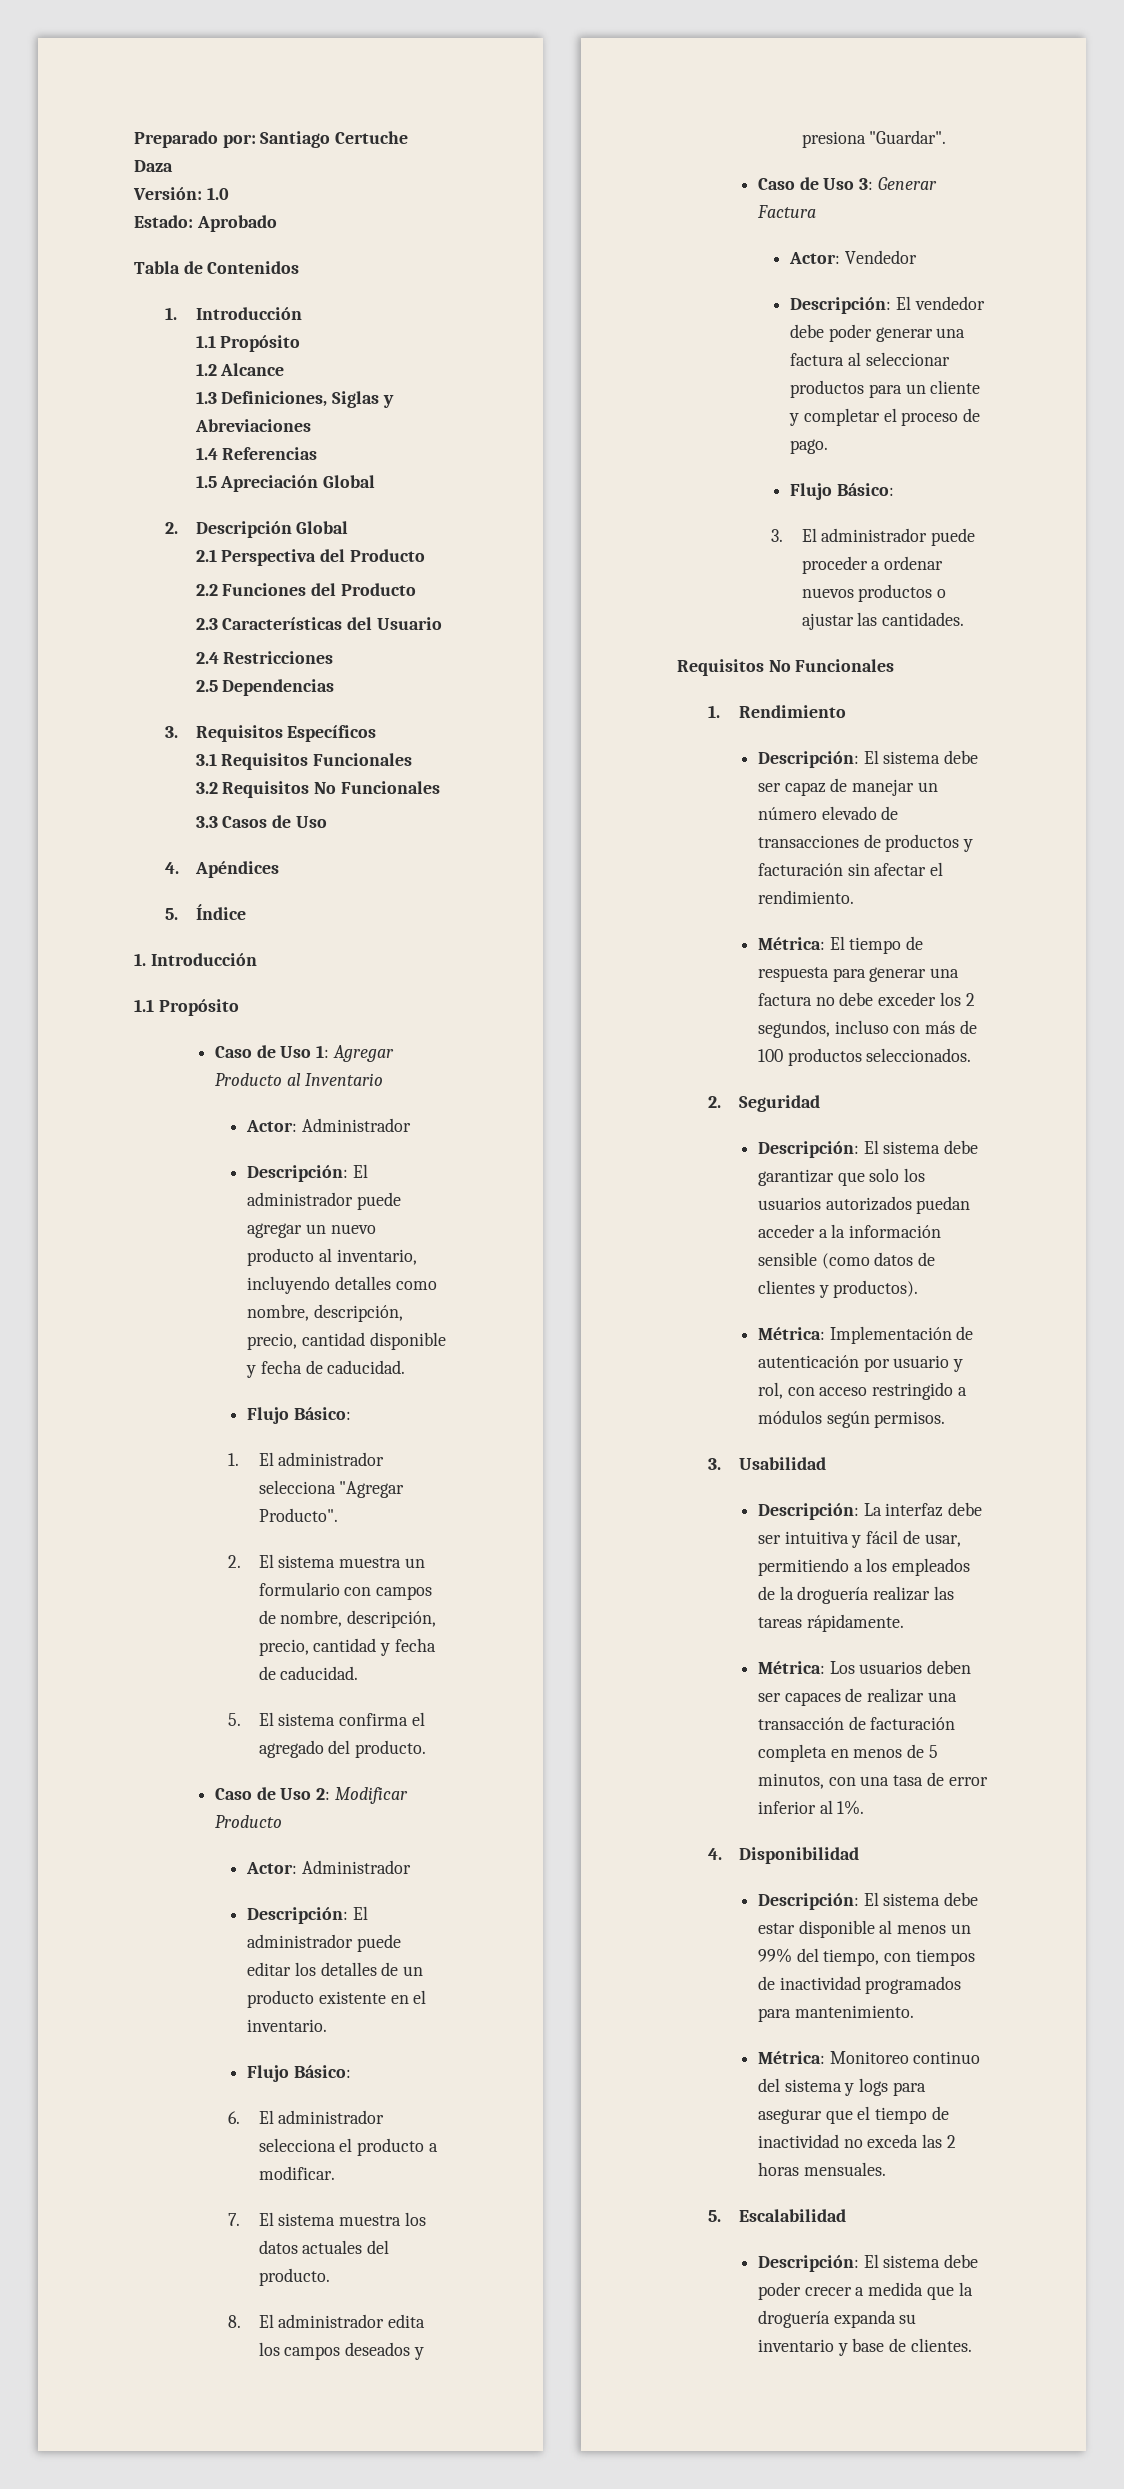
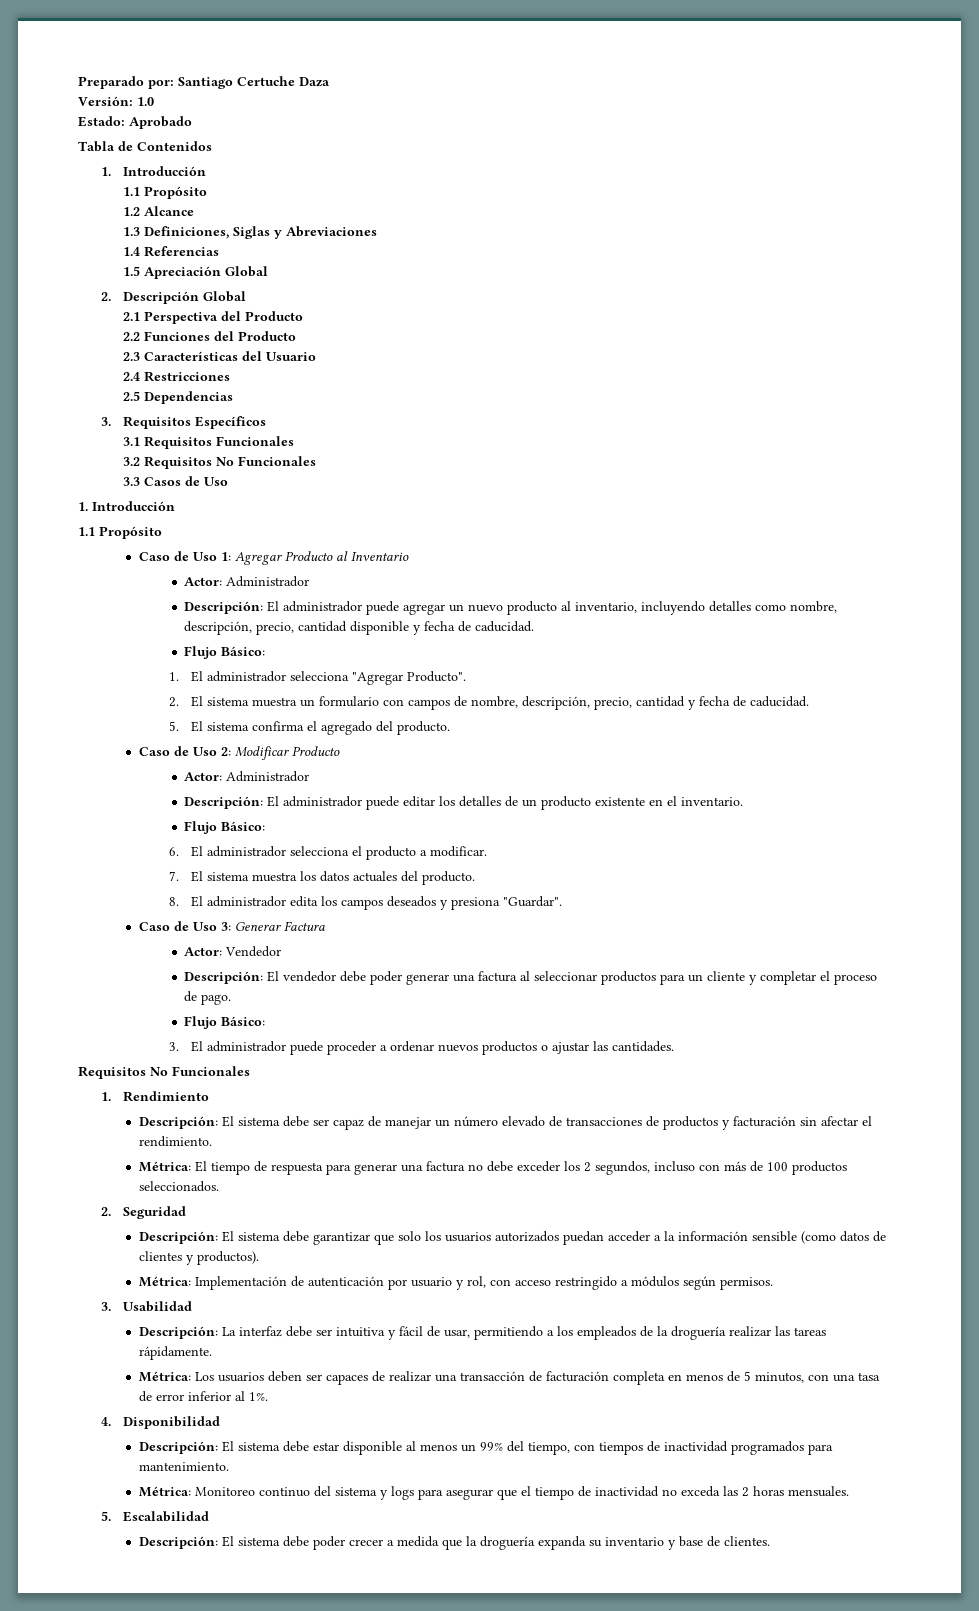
- 4. Apéndices
- 5. Índice

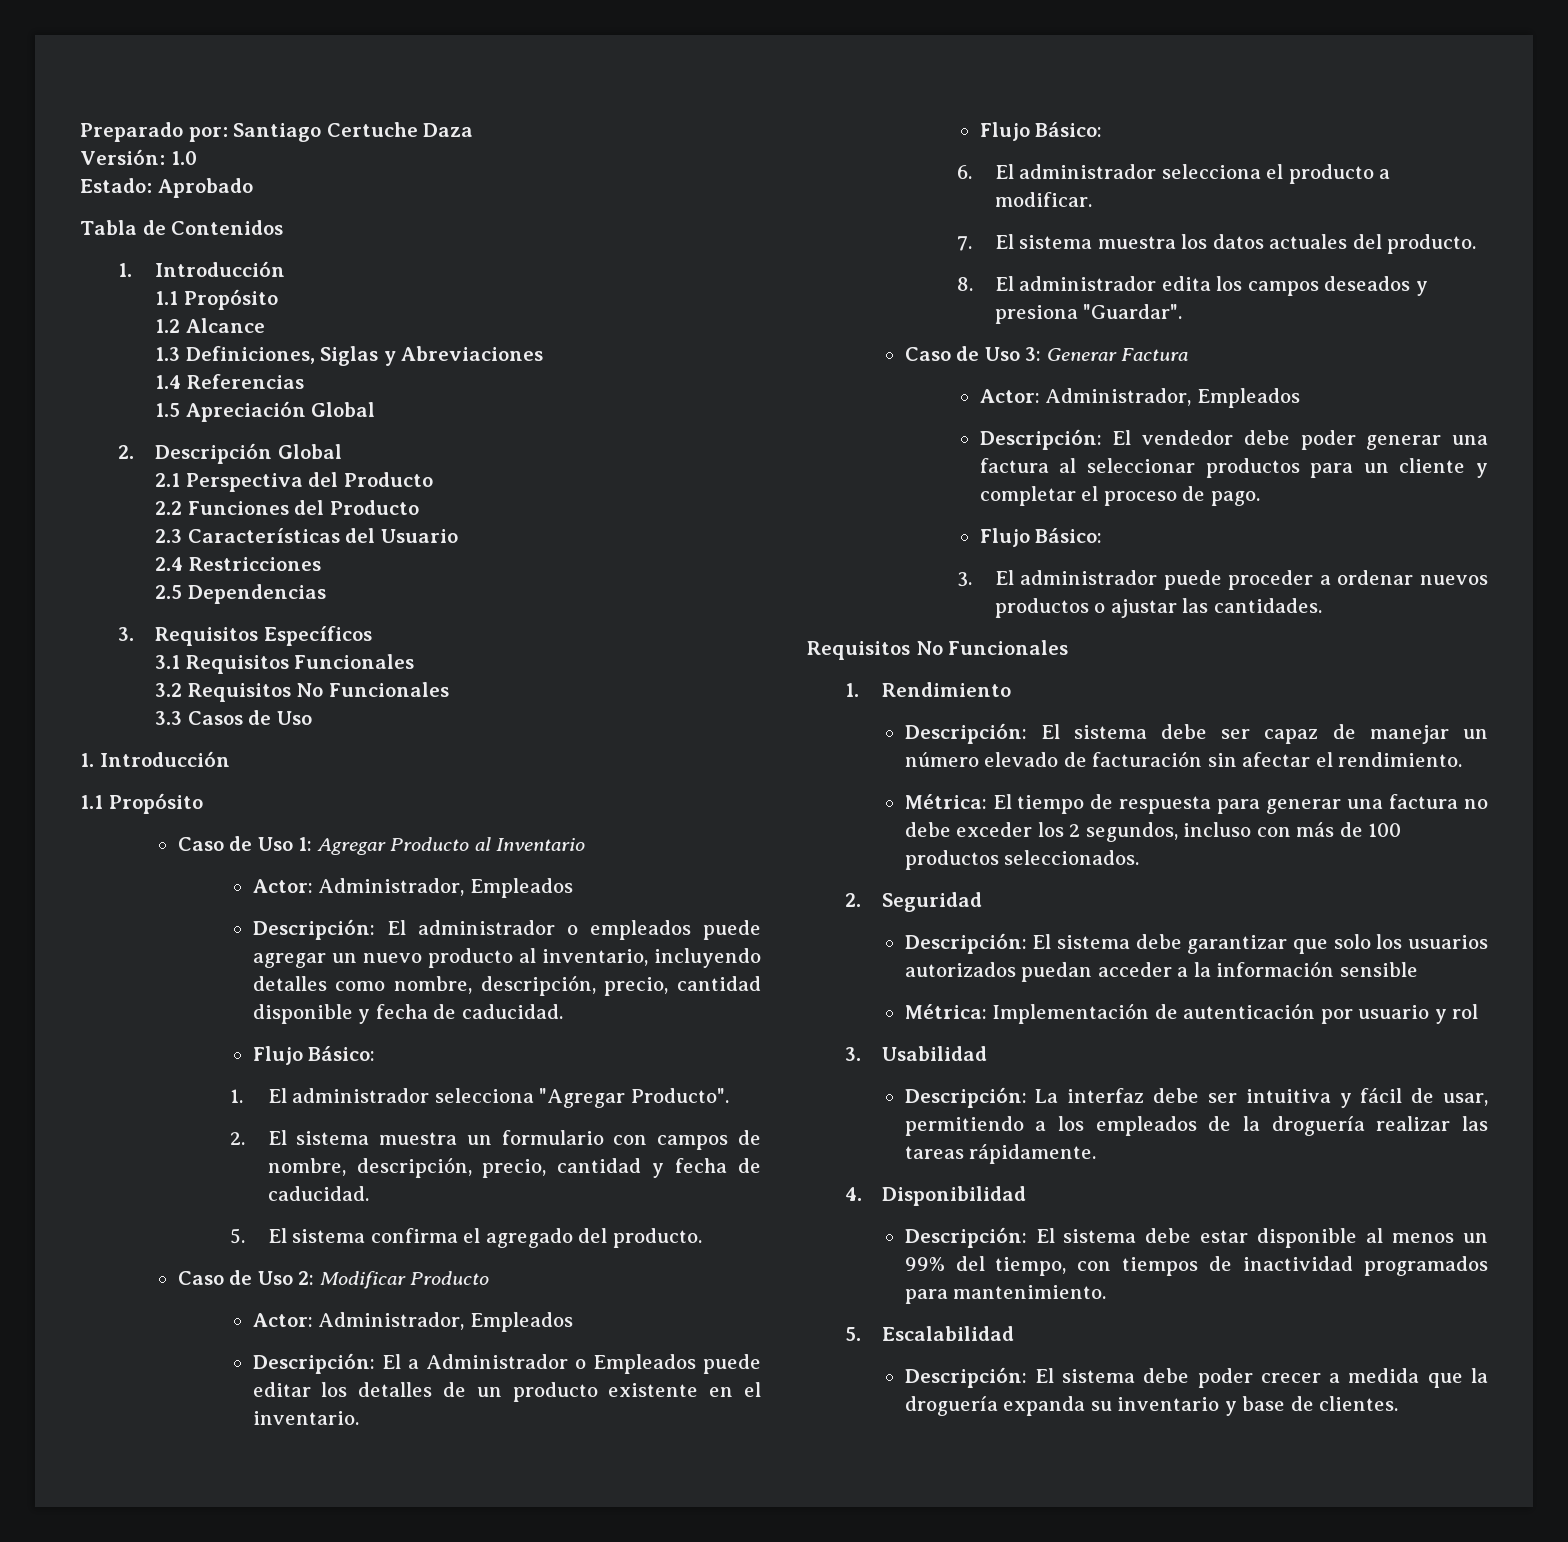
  Caso de Uso 1: Agregar Producto al Inventario
- Actor: Administrador
- Descripción: El administrador puede agregar un nuevo producto al inventario, incluyendo detalles como nombre, descripción, precio, cantidad disponible y fecha de caducidad.
+ Actor: Administrador, Empleados
+ Descripción: El administrador o empleados puede agregar un nuevo producto al inventario, incluyendo detalles como nombre, descripción, precio, cantidad disponible y fecha de caducidad.
  Caso de Uso 2: Modificar Producto
- Actor: Administrador
- Descripción: El administrador puede editar los detalles de un producto existente en el inventario.
+ Actor: Administrador, Empleados
+ Descripción: El a Administrador o Empleados puede editar los detalles de un producto existente en el inventario.
  Caso de Uso 3: Generar Factura
- Actor: Vendedor
+ Actor: Administrador, Empleados
- Descripción: El sistema debe ser capaz de manejar un número elevado de transacciones de productos y facturación sin afectar el rendimiento.
+ Descripción: El sistema debe ser capaz de manejar un número elevado de facturación sin afectar el rendimiento.
- Descripción: El sistema debe garantizar que solo los usuarios autorizados puedan acceder a la información sensible (como datos de clientes y productos).
+ Descripción: El sistema debe garantizar que solo los usuarios autorizados puedan acceder a la información sensible
- Métrica: Implementación de autenticación por usuario y rol, con acceso restringido a módulos según permisos.
+ Métrica: Implementación de autenticación por usuario y rol
- Métrica: Los usuarios deben ser capaces de realizar una transacción de facturación completa en menos de 5 minutos, con una tasa de error inferior al 1%.
- Métrica: Monitoreo continuo del sistema y logs para asegurar que el tiempo de inactividad no exceda las 2 horas mensuales.

